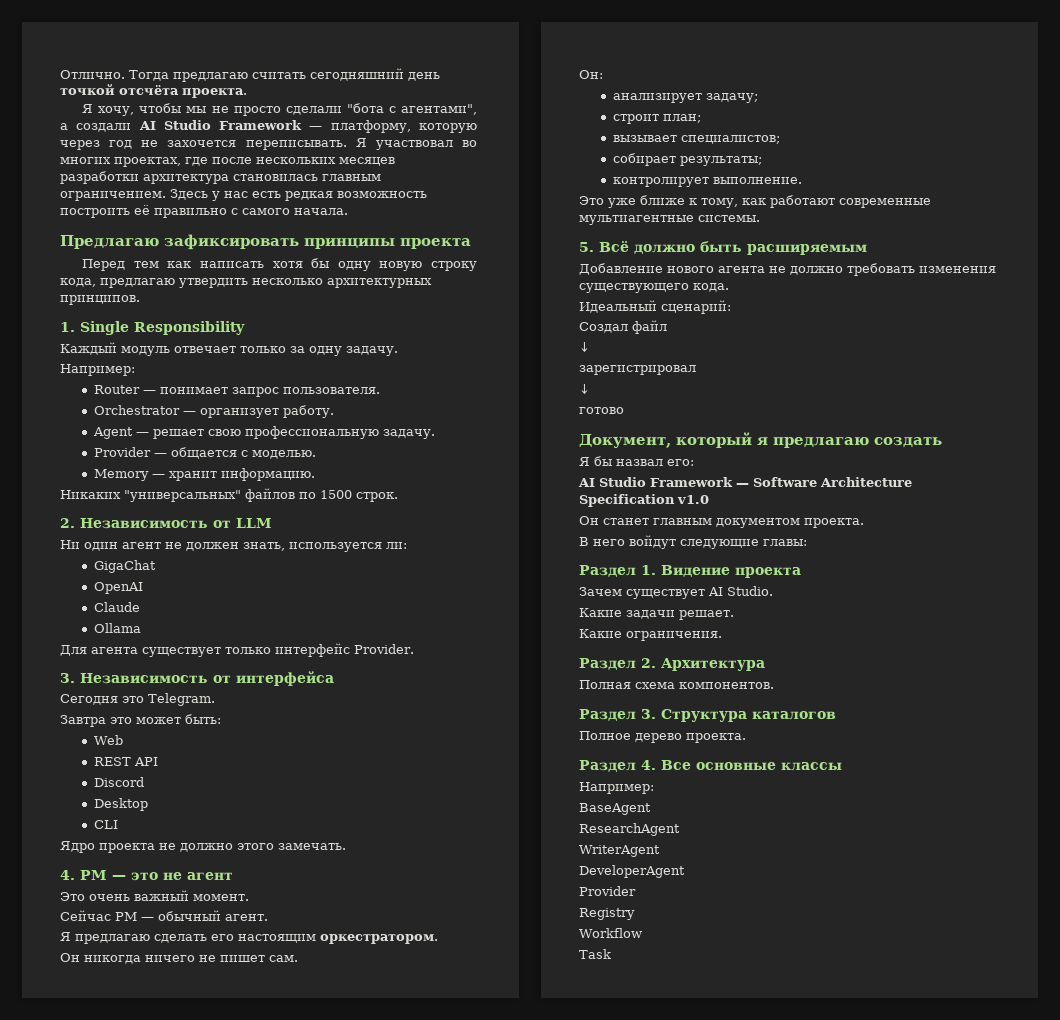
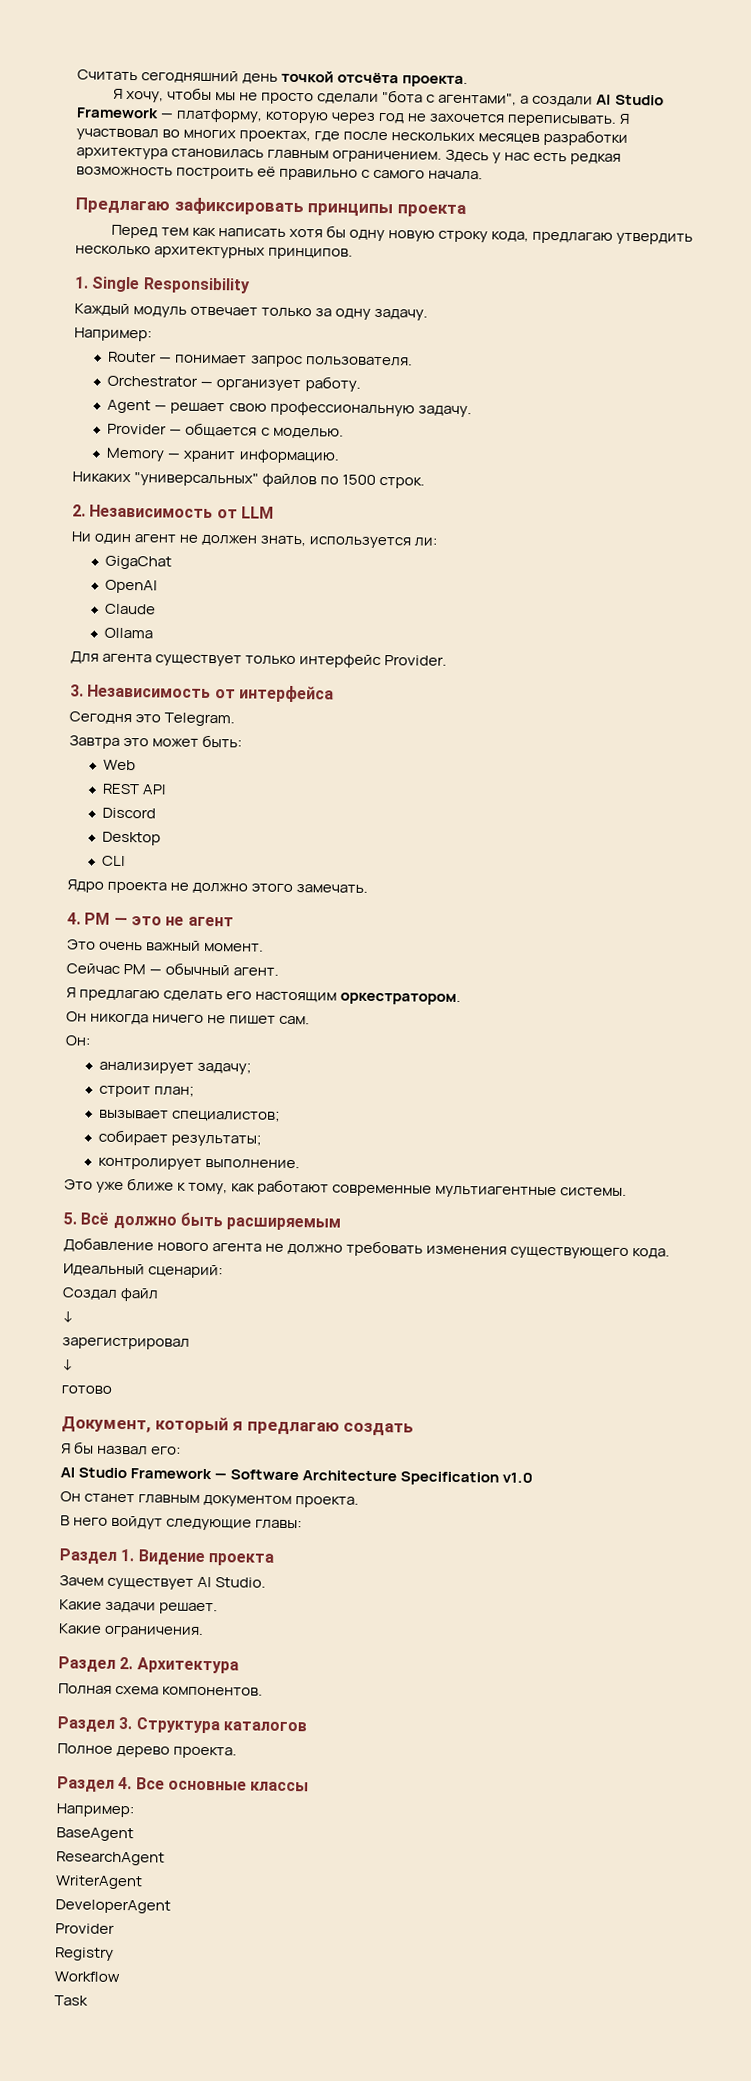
- Отлично. Тогда предлагаю считать сегодняшний день точкой отсчёта проекта.
+ Считать сегодняшний день точкой отсчёта проекта.

